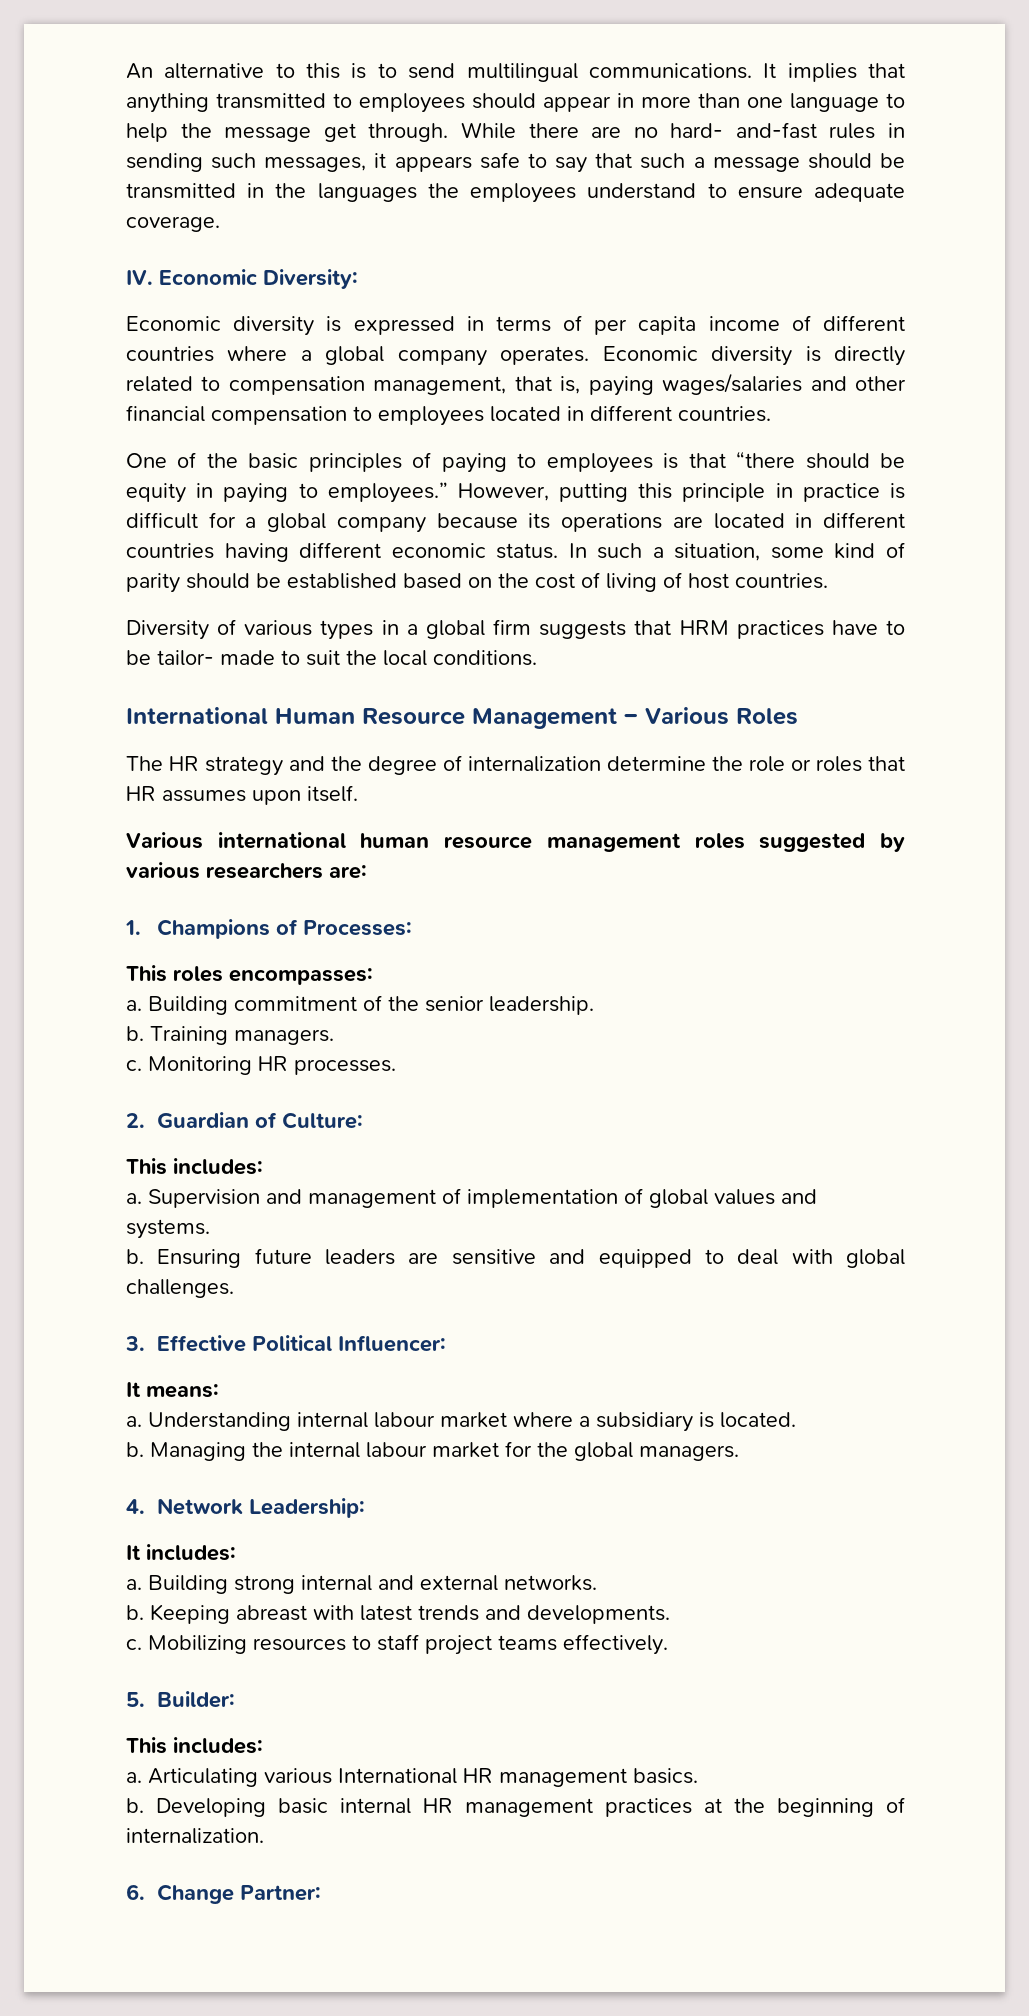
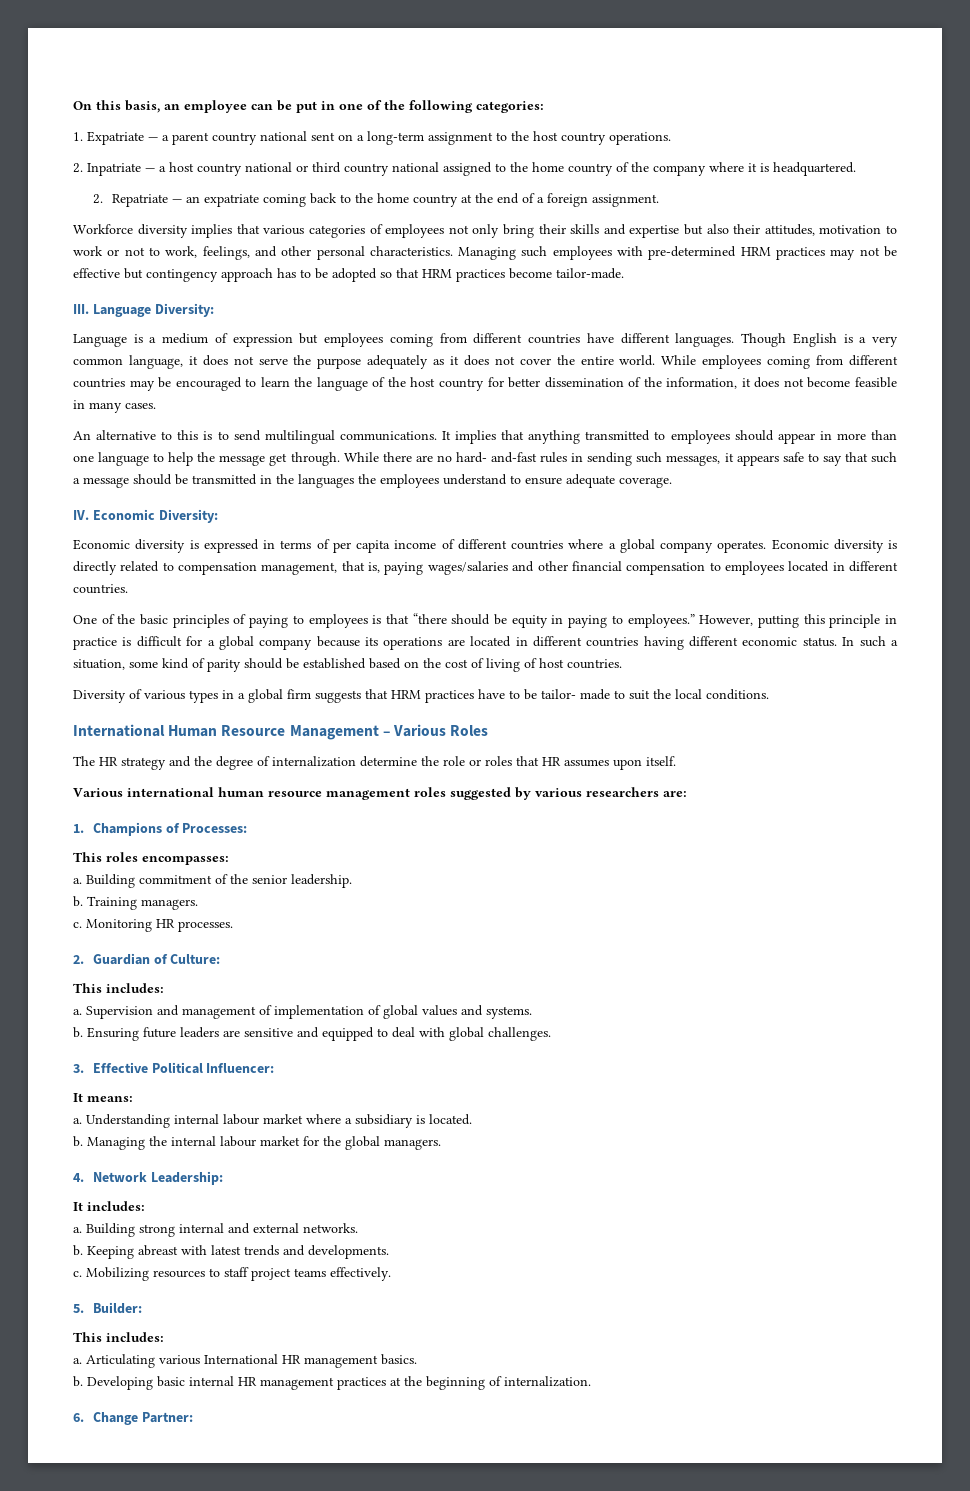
+ On this basis, an employee can be put in one of the following categories:
+ 1. Expatriate — a parent country national sent on a long-term assignment to the host country operations.
+ 2. Inpatriate — a host country national or third country national assigned to the home country of the company where it is headquartered.
+ 2. Repatriate — an expatriate coming back to the home country at the end of a foreign assignment.
+ Workforce diversity implies that various categories of employees not only bring their skills and expertise but also their attitudes, motivation to work or not to work, feelings, and other personal characteristics. Managing such employees with pre-determined HRM practices may not be effective but contingency approach has to be adopted so that HRM practices become tailor-made.
+ III. Language Diversity:
+ Language is a medium of expression but employees coming from different countries have different languages. Though English is a very common language, it does not serve the purpose adequately as it does not cover the entire world. While employees coming from different countries may be encouraged to learn the language of the host country for better dissemination of the information, it does not become feasible in many cases.

